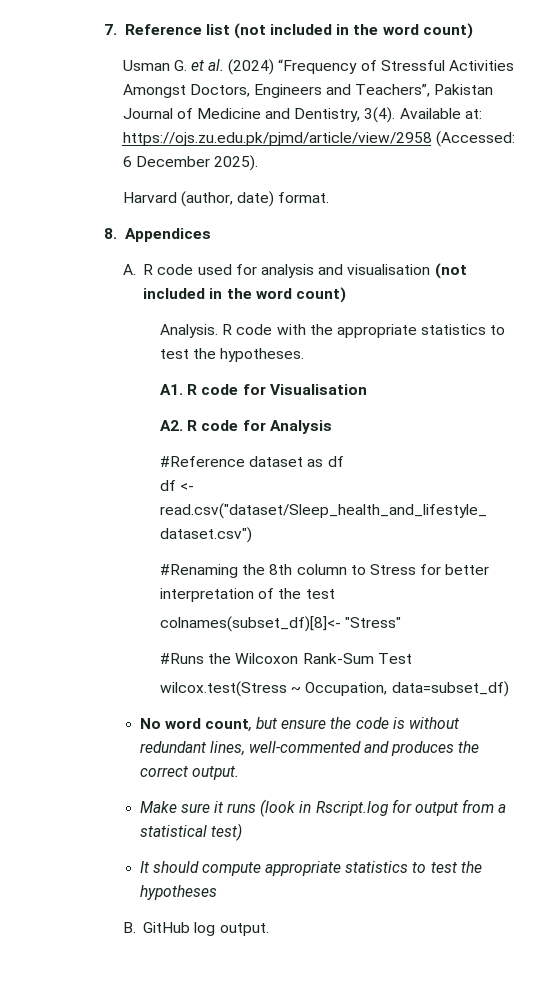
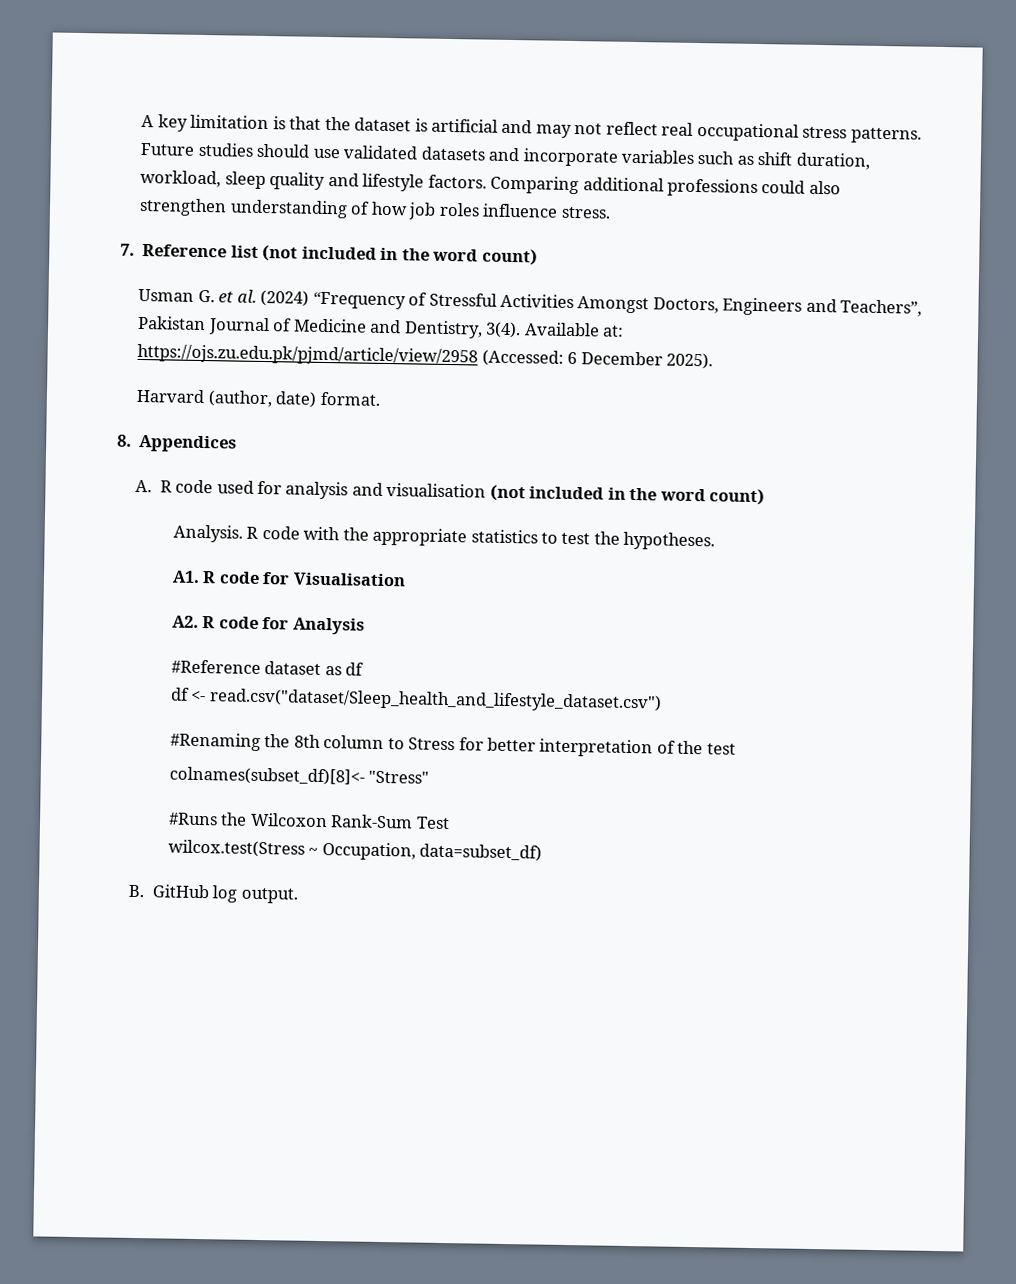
+ A key limitation is that the dataset is artificial and may not reflect real occupational stress patterns. Future studies should use validated datasets and incorporate variables such as shift duration, workload, sleep quality and lifestyle factors. Comparing additional professions could also strengthen understanding of how job roles influence stress.
- No word count, but ensure the code is without redundant lines, well-commented and produces the correct output.
- Make sure it runs (look in Rscript.log for output from a statistical test)
- It should compute appropriate statistics to test the hypotheses

